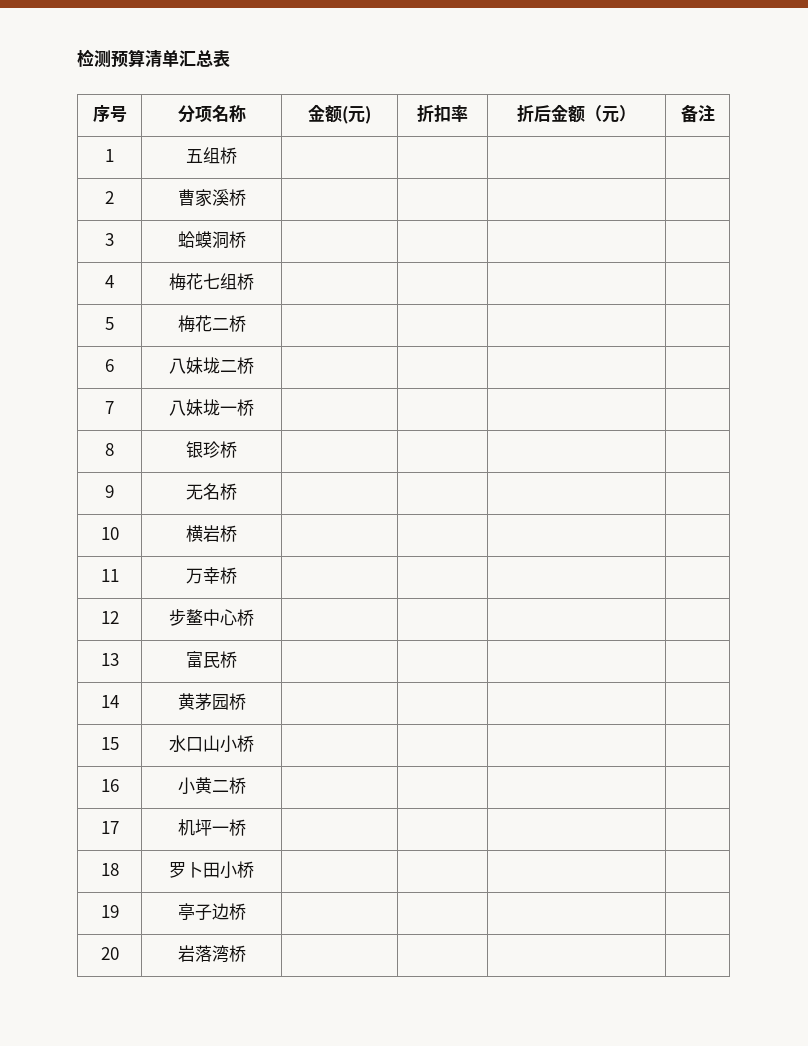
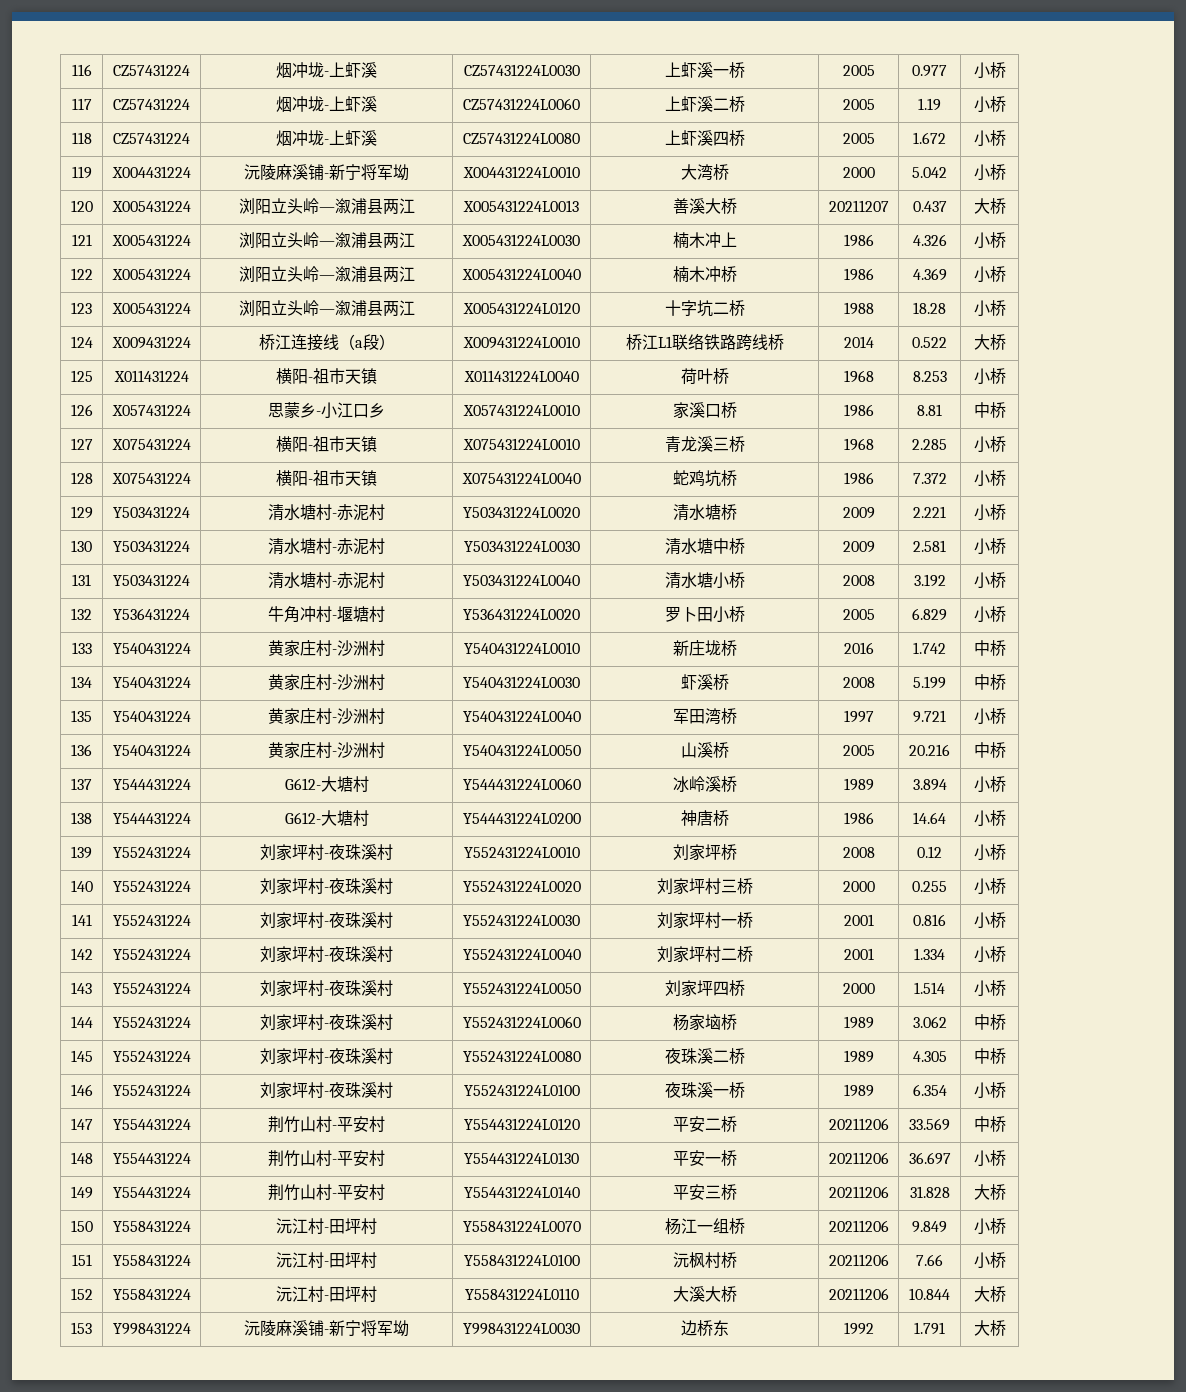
- 检测预算清单汇总表
- 序号 | 分项名称 | 金额(元) | 折扣率 | 折后金额（元） | 备注
- 1 | 五组桥 | | | |
- 2 | 曹家溪桥 | | | |
- 3 | 蛤蟆洞桥 | | | |
- 4 | 梅花七组桥 | | | |
- 5 | 梅花二桥 | | | |
- 6 | 八妹垅二桥 | | | |
- 7 | 八妹垅一桥 | | | |
- 8 | 银珍桥 | | | |
- 9 | 无名桥 | | | |
- 10 | 横岩桥 | | | |
- 11 | 万幸桥 | | | |
- 12 | 步鳌中心桥 | | | |
- 13 | 富民桥 | | | |
- 14 | 黄茅园桥 | | | |
- 15 | 水口山小桥 | | | |
- 16 | 小黄二桥 | | | |
- 17 | 机坪一桥 | | | |
- 18 | 罗卜田小桥 | | | |
- 19 | 亭子边桥 | | | |
- 20 | 岩落湾桥 | | | |
+ 116 | CZ57431224 | 烟冲垅-上虾溪 | CZ57431224L0030 | 上虾溪一桥 | 2005 | 0.977 | 小桥
+ 117 | CZ57431224 | 烟冲垅-上虾溪 | CZ57431224L0060 | 上虾溪二桥 | 2005 | 1.19 | 小桥
+ 118 | CZ57431224 | 烟冲垅-上虾溪 | CZ57431224L0080 | 上虾溪四桥 | 2005 | 1.672 | 小桥
+ 119 | X004431224 | 沅陵麻溪铺-新宁将军坳 | X004431224L0010 | 大湾桥 | 2000 | 5.042 | 小桥
+ 120 | X005431224 | 浏阳立头岭—溆浦县两江 | X005431224L0013 | 善溪大桥 | 20211207 | 0.437 | 大桥
+ 121 | X005431224 | 浏阳立头岭—溆浦县两江 | X005431224L0030 | 楠木冲上 | 1986 | 4.326 | 小桥
+ 122 | X005431224 | 浏阳立头岭—溆浦县两江 | X005431224L0040 | 楠木冲桥 | 1986 | 4.369 | 小桥
+ 123 | X005431224 | 浏阳立头岭—溆浦县两江 | X005431224L0120 | 十字坑二桥 | 1988 | 18.28 | 小桥
+ 124 | X009431224 | 桥江连接线（a段） | X009431224L0010 | 桥江L1联络铁路跨线桥 | 2014 | 0.522 | 大桥
+ 125 | X011431224 | 横阳-祖市天镇 | X011431224L0040 | 荷叶桥 | 1968 | 8.253 | 小桥
+ 126 | X057431224 | 思蒙乡-小江口乡 | X057431224L0010 | 家溪口桥 | 1986 | 8.81 | 中桥
+ 127 | X075431224 | 横阳-祖市天镇 | X075431224L0010 | 青龙溪三桥 | 1968 | 2.285 | 小桥
+ 128 | X075431224 | 横阳-祖市天镇 | X075431224L0040 | 蛇鸡坑桥 | 1986 | 7.372 | 小桥
+ 129 | Y503431224 | 清水塘村-赤泥村 | Y503431224L0020 | 清水塘桥 | 2009 | 2.221 | 小桥
+ 130 | Y503431224 | 清水塘村-赤泥村 | Y503431224L0030 | 清水塘中桥 | 2009 | 2.581 | 小桥
+ 131 | Y503431224 | 清水塘村-赤泥村 | Y503431224L0040 | 清水塘小桥 | 2008 | 3.192 | 小桥
+ 132 | Y536431224 | 牛角冲村-堰塘村 | Y536431224L0020 | 罗卜田小桥 | 2005 | 6.829 | 小桥
+ 133 | Y540431224 | 黄家庄村-沙洲村 | Y540431224L0010 | 新庄垅桥 | 2016 | 1.742 | 中桥
+ 134 | Y540431224 | 黄家庄村-沙洲村 | Y540431224L0030 | 虾溪桥 | 2008 | 5.199 | 中桥
+ 135 | Y540431224 | 黄家庄村-沙洲村 | Y540431224L0040 | 军田湾桥 | 1997 | 9.721 | 小桥
+ 136 | Y540431224 | 黄家庄村-沙洲村 | Y540431224L0050 | 山溪桥 | 2005 | 20.216 | 中桥
+ 137 | Y544431224 | G612-大塘村 | Y544431224L0060 | 冰岭溪桥 | 1989 | 3.894 | 小桥
+ 138 | Y544431224 | G612-大塘村 | Y544431224L0200 | 神唐桥 | 1986 | 14.64 | 小桥
+ 139 | Y552431224 | 刘家坪村-夜珠溪村 | Y552431224L0010 | 刘家坪桥 | 2008 | 0.12 | 小桥
+ 140 | Y552431224 | 刘家坪村-夜珠溪村 | Y552431224L0020 | 刘家坪村三桥 | 2000 | 0.255 | 小桥
+ 141 | Y552431224 | 刘家坪村-夜珠溪村 | Y552431224L0030 | 刘家坪村一桥 | 2001 | 0.816 | 小桥
+ 142 | Y552431224 | 刘家坪村-夜珠溪村 | Y552431224L0040 | 刘家坪村二桥 | 2001 | 1.334 | 小桥
+ 143 | Y552431224 | 刘家坪村-夜珠溪村 | Y552431224L0050 | 刘家坪四桥 | 2000 | 1.514 | 小桥
+ 144 | Y552431224 | 刘家坪村-夜珠溪村 | Y552431224L0060 | 杨家垴桥 | 1989 | 3.062 | 中桥
+ 145 | Y552431224 | 刘家坪村-夜珠溪村 | Y552431224L0080 | 夜珠溪二桥 | 1989 | 4.305 | 中桥
+ 146 | Y552431224 | 刘家坪村-夜珠溪村 | Y552431224L0100 | 夜珠溪一桥 | 1989 | 6.354 | 小桥
+ 147 | Y554431224 | 荆竹山村-平安村 | Y554431224L0120 | 平安二桥 | 20211206 | 33.569 | 中桥
+ 148 | Y554431224 | 荆竹山村-平安村 | Y554431224L0130 | 平安一桥 | 20211206 | 36.697 | 小桥
+ 149 | Y554431224 | 荆竹山村-平安村 | Y554431224L0140 | 平安三桥 | 20211206 | 31.828 | 大桥
+ 150 | Y558431224 | 沅江村-田坪村 | Y558431224L0070 | 杨江一组桥 | 20211206 | 9.849 | 小桥
+ 151 | Y558431224 | 沅江村-田坪村 | Y558431224L0100 | 沅枫村桥 | 20211206 | 7.66 | 小桥
+ 152 | Y558431224 | 沅江村-田坪村 | Y558431224L0110 | 大溪大桥 | 20211206 | 10.844 | 大桥
+ 153 | Y998431224 | 沅陵麻溪铺-新宁将军坳 | Y998431224L0030 | 边桥东 | 1992 | 1.791 | 大桥

